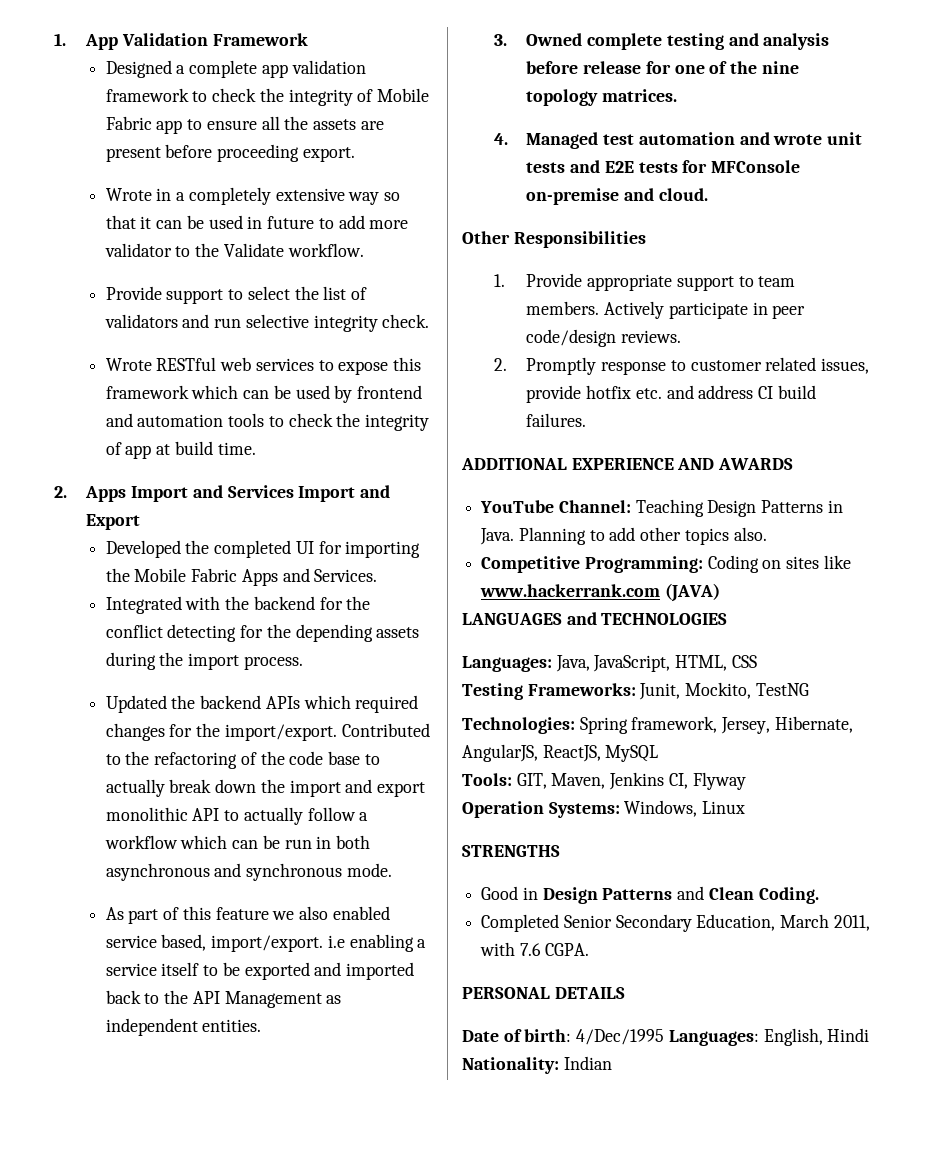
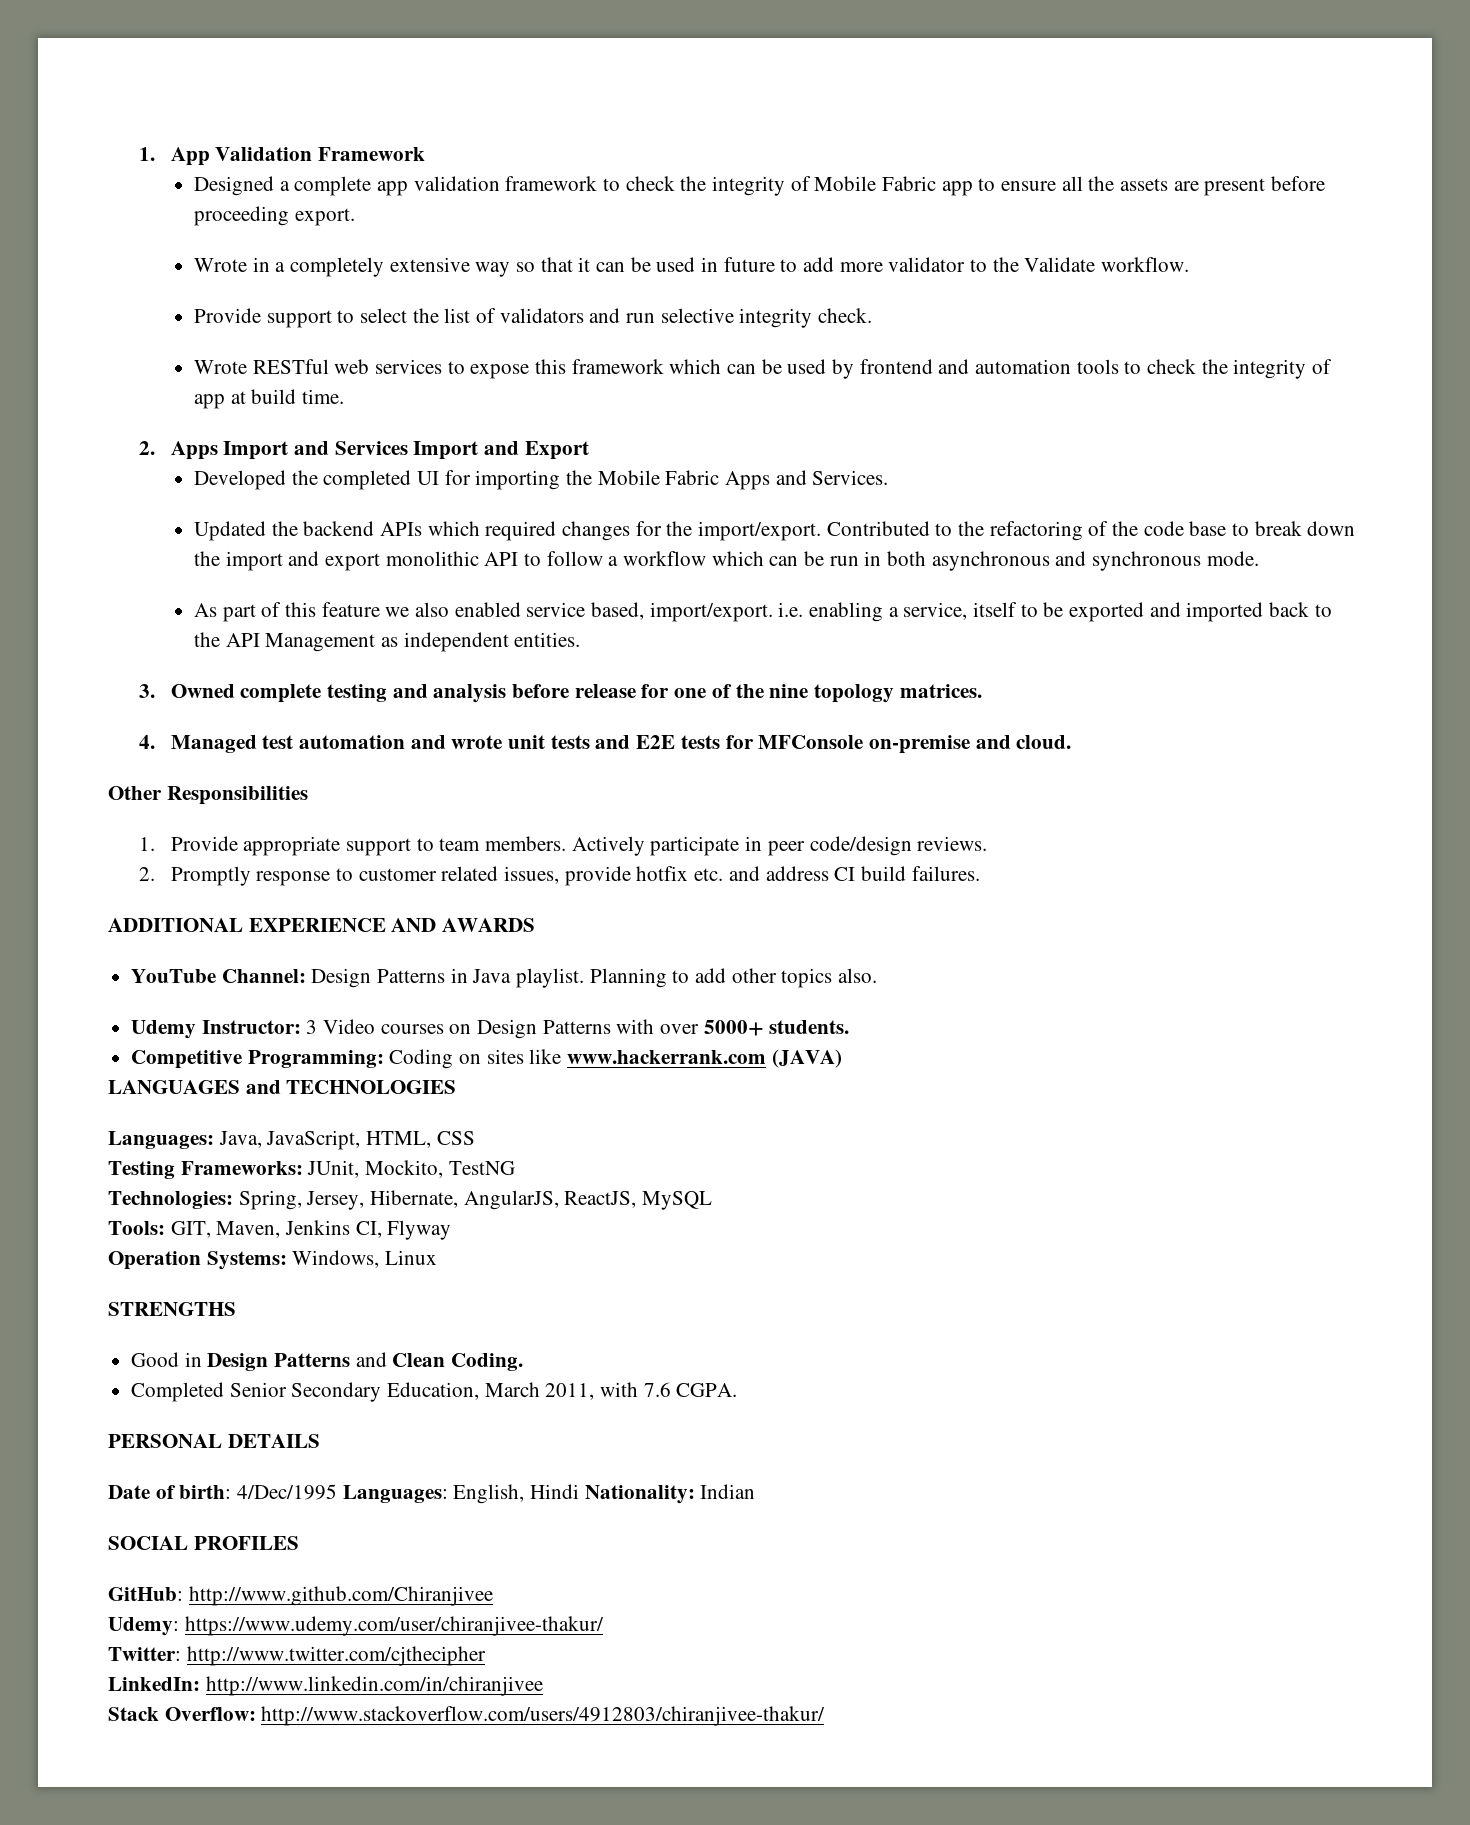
- Integrated with the backend for the conflict detecting for the depending assets during the import process.
- Contributed to the refactoring of the code base to actually break down the import and export monolithic API to actually follow a workflow which can be run in both asynchronous and synchronous mode.
+ Contributed to the refactoring of the code base to break down the import and export monolithic API to follow a workflow which can be run in both asynchronous and synchronous mode.
- As part of this feature we also enabled service based, import/export. i.e enabling a service itself to be exported and imported back to the API Management as independent entities.
+ As part of this feature we also enabled service based, import/export. i.e. enabling a service, itself to be exported and imported back to the API Management as independent entities.
- YouTube Channel: Teaching Design Patterns in Java.
+ YouTube Channel: Design Patterns in Java playlist.
+ Udemy Instructor: 3 Video courses on Design Patterns with over 5000+ students.
- Testing Frameworks: Junit, Mockito, TestNG
+ Testing Frameworks: JUnit, Mockito, TestNG
- Technologies: Spring framework, Jersey, Hibernate, AngularJS, ReactJS, MySQL
+ Technologies: Spring, Jersey, Hibernate, AngularJS, ReactJS, MySQL
+ SOCIAL PROFILES
+ GitHub: http://www.github.com/Chiranjivee
+ Udemy: https://www.udemy.com/user/chiranjivee-thakur/
+ Twitter: http://www.twitter.com/cjthecipher
+ LinkedIn: http://www.linkedin.com/in/chiranjivee
+ Stack Overflow: http://www.stackoverflow.com/users/4912803/chiranjivee-thakur/

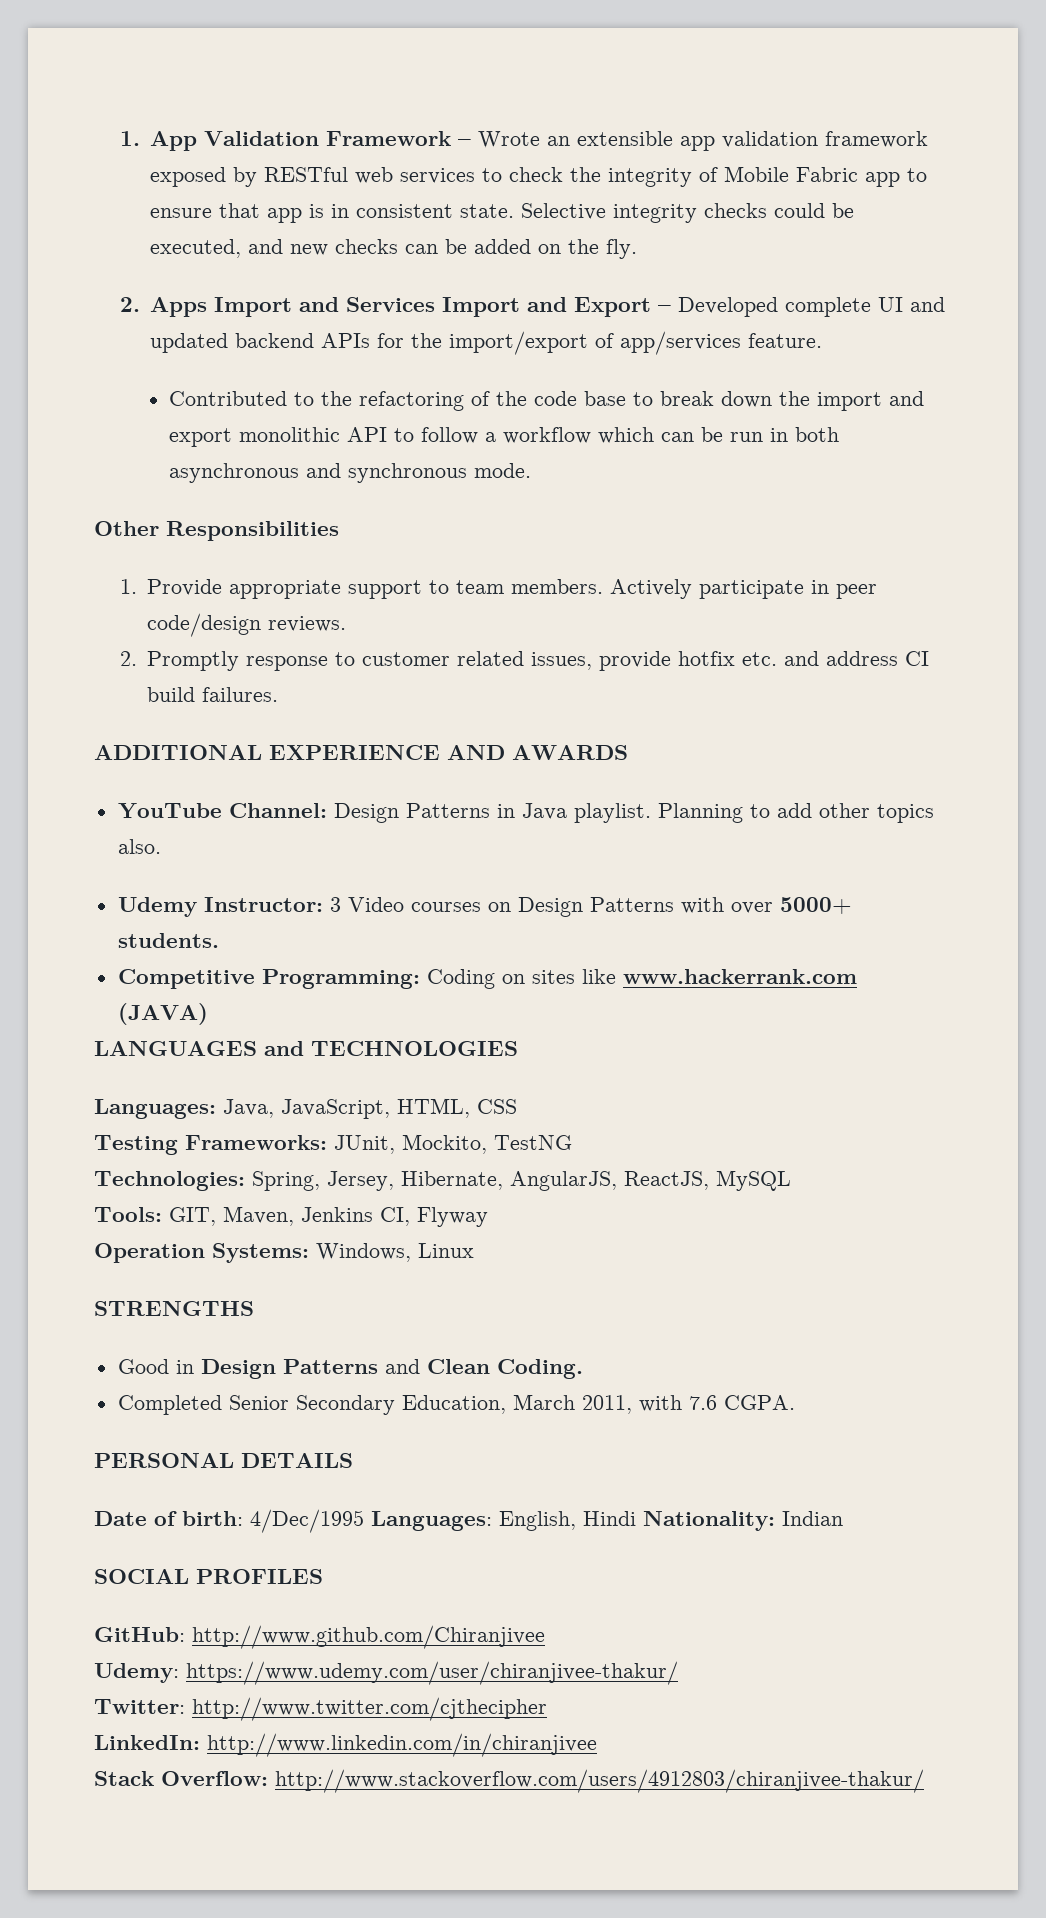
- 1. App Validation Framework
- Designed a complete app validation framework to check the integrity of Mobile Fabric app to ensure all the assets are present before proceeding export.
- Wrote in a completely extensive way so that it can be used in future to add more validator to the Validate workflow.
- Provide support to select the list of validators and run selective integrity check.
- Wrote RESTful web services to expose this framework which can be used by frontend and automation tools to check the integrity of app at build time.
+ 1. App Validation Framework – Wrote an extensible app validation framework exposed by RESTful web services to check the integrity of Mobile Fabric app to ensure that app is in consistent state. Selective integrity checks could be executed, and new checks can be added on the fly.
- 2. Apps Import and Services Import and Export
- Developed the completed UI for importing the Mobile Fabric Apps and Services.
- Updated the backend APIs which required changes for the import/export. Contributed to the refactoring of the code base to break down the import and export monolithic API to follow a workflow which can be run in both asynchronous and synchronous mode.
+ 2. Apps Import and Services Import and Export – Developed complete UI and updated backend APIs for the import/export of app/services feature.
+ Contributed to the refactoring of the code base to break down the import and export monolithic API to follow a workflow which can be run in both asynchronous and synchronous mode.
- As part of this feature we also enabled service based, import/export. i.e. enabling a service, itself to be exported and imported back to the API Management as independent entities.
- 3. Owned complete testing and analysis before release for one of the nine topology matrices.
- 4. Managed test automation and wrote unit tests and E2E tests for MFConsole on-premise and cloud.

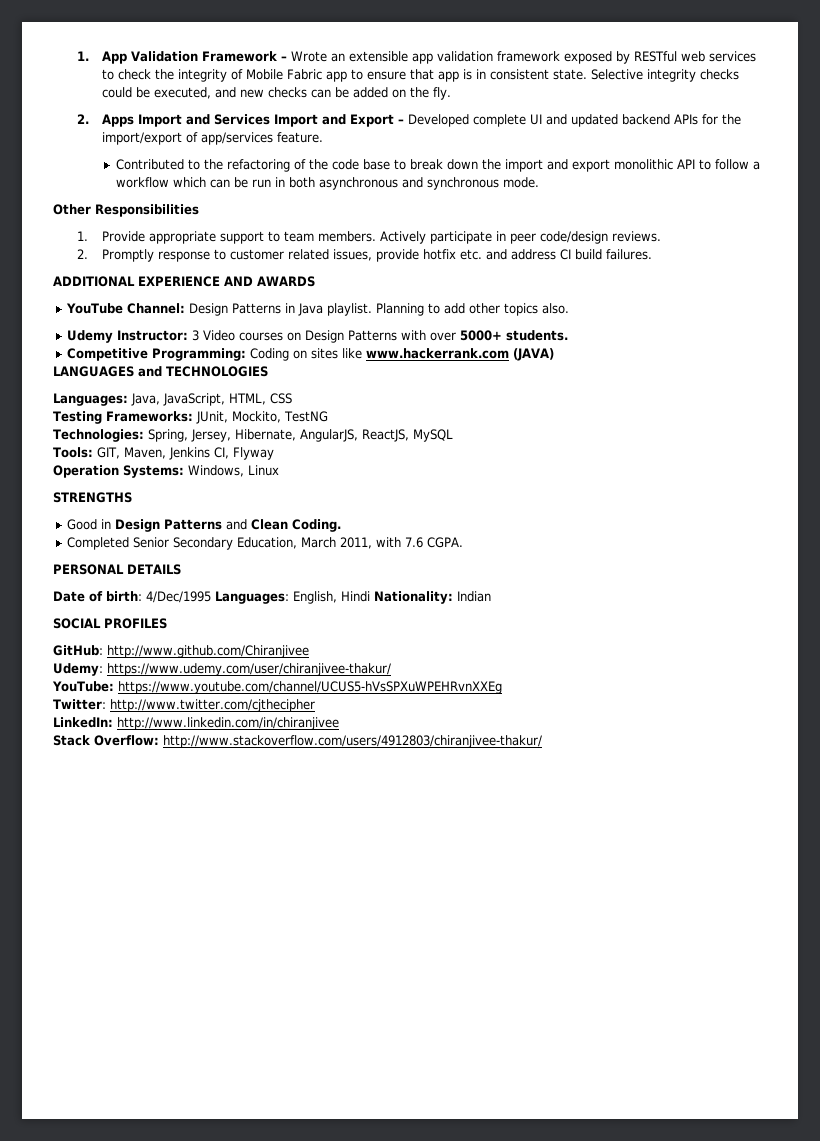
+ YouTube: https://www.youtube.com/channel/UCUS5-hVsSPXuWPEHRvnXXEg

